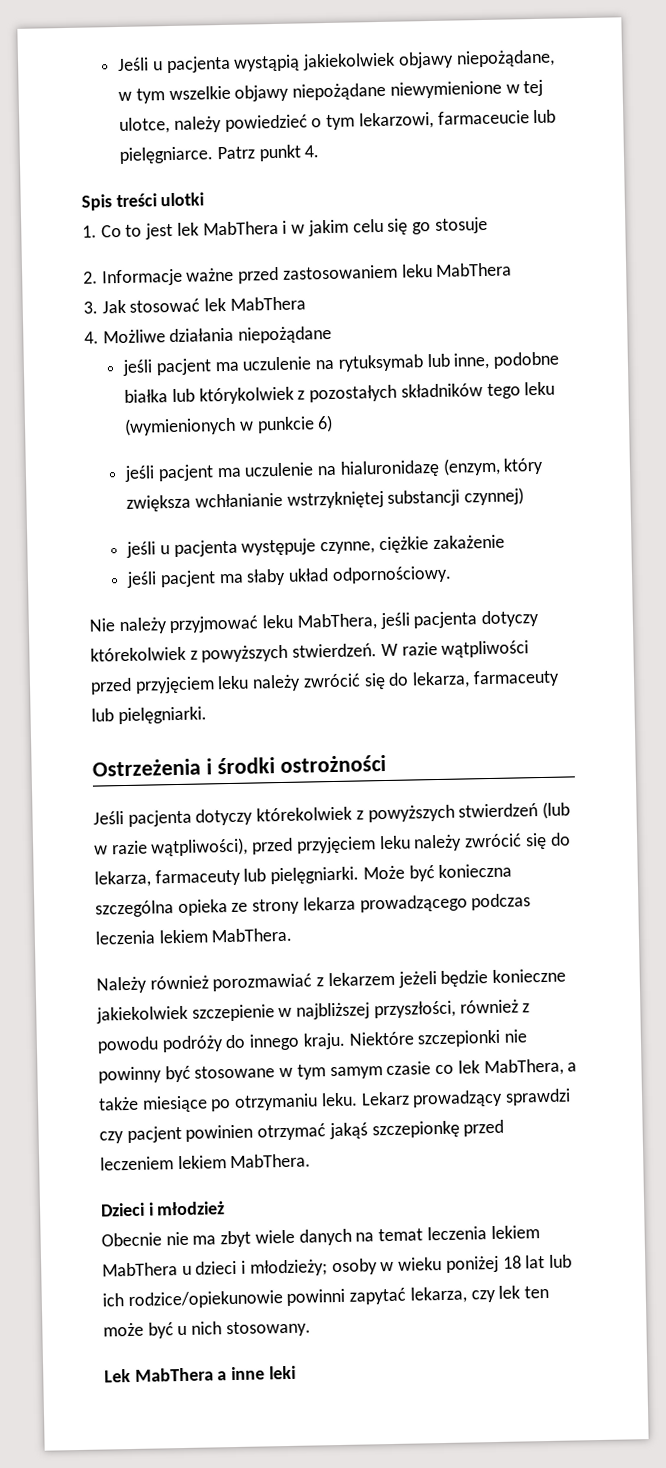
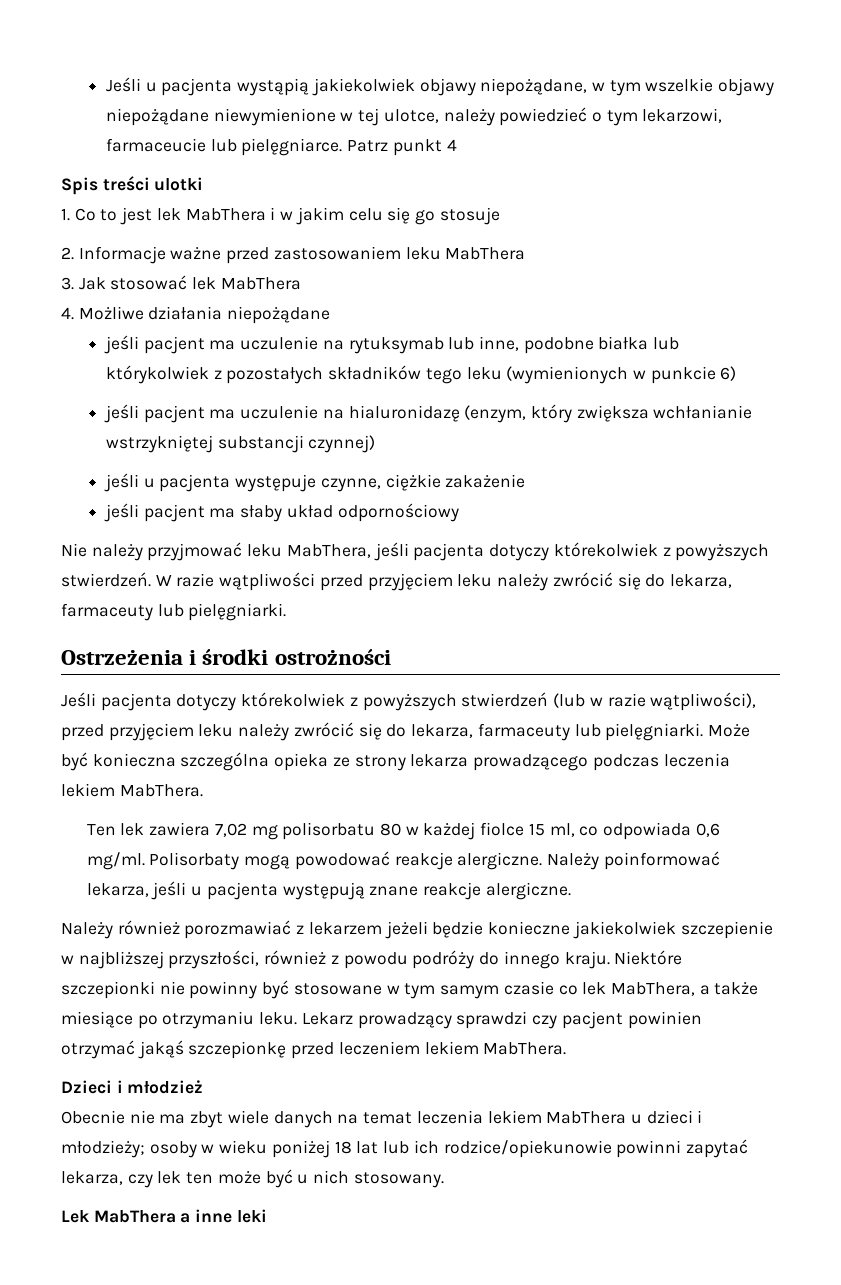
- Patrz punkt 4.
+ Patrz punkt 4
- jeśli pacjent ma słaby układ odpornościowy.
+ jeśli pacjent ma słaby układ odpornościowy
+ Ten lek zawiera 7,02 mg polisorbatu 80 w każdej fiolce 15 ml, co odpowiada 0,6 mg/ml. Polisorbaty mogą powodować reakcje alergiczne. Należy poinformować lekarza, jeśli u pacjenta występują znane reakcje alergiczne.

